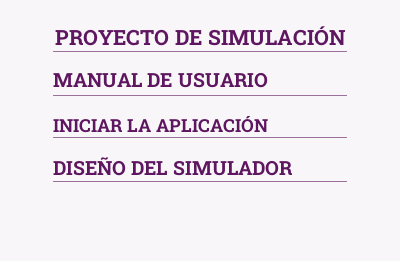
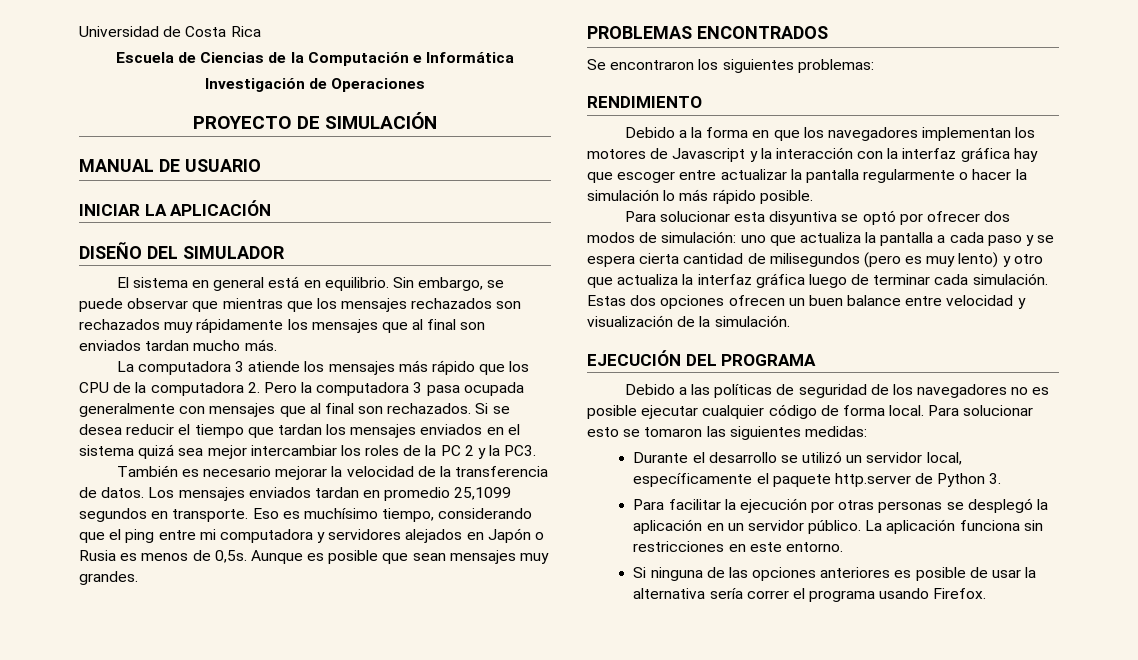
+ Universidad de Costa Rica
+ Escuela de Ciencias de la Computación e Informática
+ Investigación de Operaciones
+ El sistema en general está en equilibrio. Sin embargo, se puede observar que mientras que los mensajes rechazados son rechazados muy rápidamente los mensajes que al final son enviados tardan mucho más.
+ La computadora 3 atiende los mensajes más rápido que los CPU de la computadora 2. Pero la computadora 3 pasa ocupada generalmente con mensajes que al final son rechazados. Si se desea reducir el tiempo que tardan los mensajes enviados en el sistema quizá sea mejor intercambiar los roles de la PC 2 y la PC3.
+ También es necesario mejorar la velocidad de la transferencia de datos. Los mensajes enviados tardan en promedio 25,1099 segundos en transporte. Eso es muchísimo tiempo, considerando que el ping entre mi computadora y servidores alejados en Japón o Rusia es menos de 0,5s. Aunque es posible que sean mensajes muy grandes.
+ PROBLEMAS ENCONTRADOS
+ Se encontraron los siguientes problemas:
+ RENDIMIENTO
+ Debido a la forma en que los navegadores implementan los motores de Javascript y la interacción con la interfaz gráfica hay que escoger entre actualizar la pantalla regularmente o hacer la simulación lo más rápido posible.
+ Para solucionar esta disyuntiva se optó por ofrecer dos modos de simulación: uno que actualiza la pantalla a cada paso y se espera cierta cantidad de milisegundos (pero es muy lento) y otro que actualiza la interfaz gráfica luego de terminar cada simulación. Estas dos opciones ofrecen un buen balance entre velocidad y visualización de la simulación.
+ EJECUCIÓN DEL PROGRAMA
+ Debido a las políticas de seguridad de los navegadores no es posible ejecutar cualquier código de forma local. Para solucionar esto se tomaron las siguientes medidas:
+ Durante el desarrollo se utilizó un servidor local, específicamente el paquete http.server de Python 3.
+ Para facilitar la ejecución por otras personas se desplegó la aplicación en un servidor público. La aplicación funciona sin restricciones en este entorno.
+ Si ninguna de las opciones anteriores es posible de usar la alternativa sería correr el programa usando Firefox.

